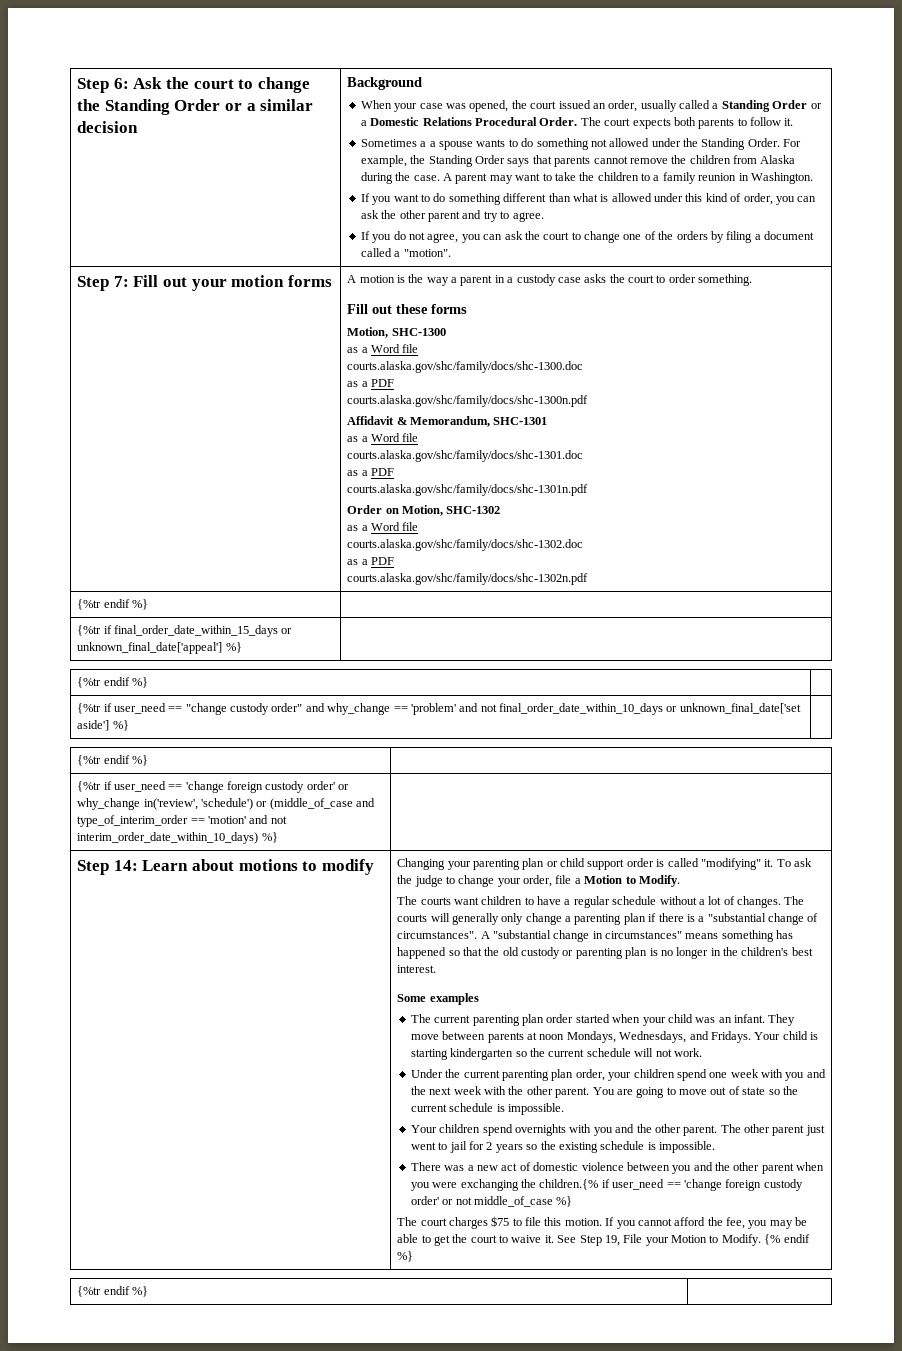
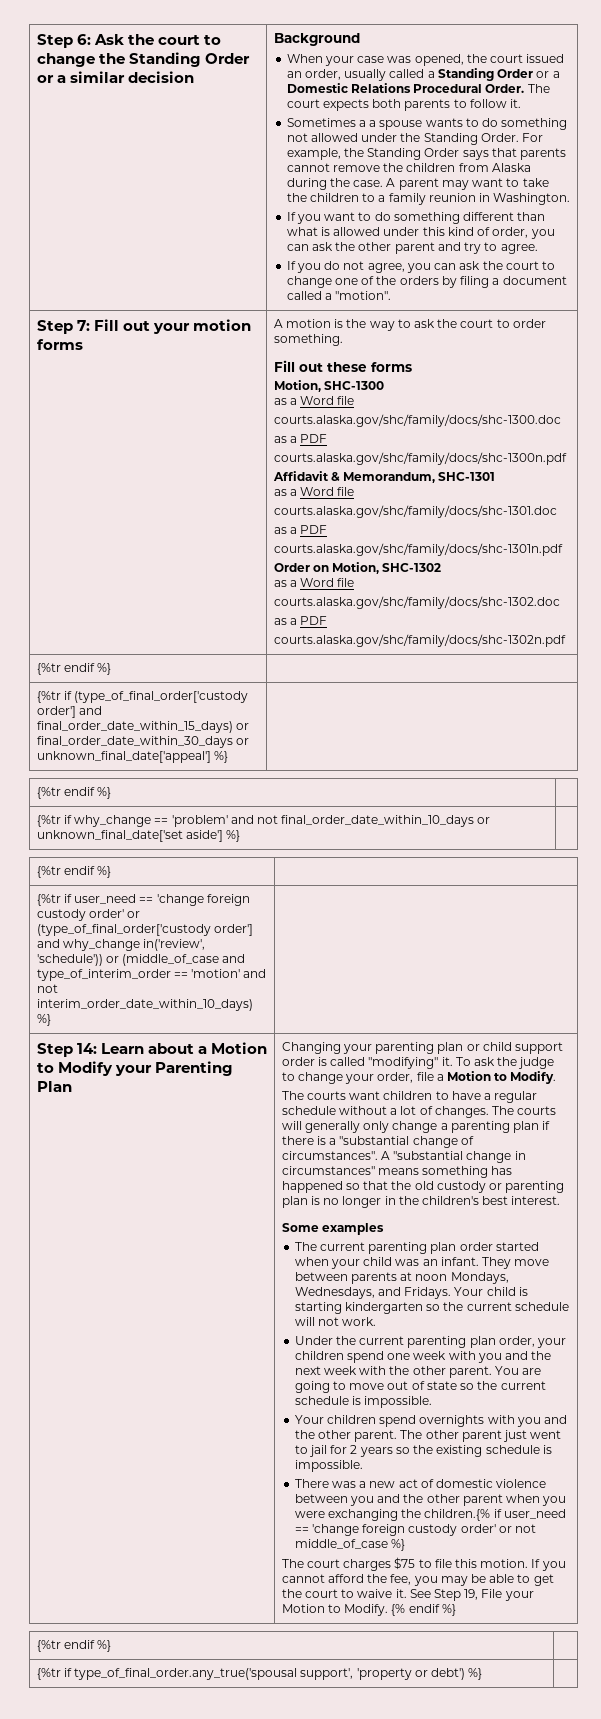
- A motion is the way a parent in a custody case asks the court to order something.
+ A motion is the way to ask the court to order something.
- {%tr if final_order_date_within_15_days or unknown_final_date['appeal'] %} |
+ {%tr if (type_of_final_order['custody order'] and final_order_date_within_15_days) or final_order_date_within_30_days or unknown_final_date['appeal'] %} |
- {%tr if user_need == "change custody order" and why_change == 'problem' and not final_order_date_within_10_days or unknown_final_date['set aside'] %} |
+ {%tr if why_change == 'problem' and not final_order_date_within_10_days or unknown_final_date['set aside'] %} |
- {%tr if user_need == 'change foreign custody order' or why_change in('review', 'schedule') or (middle_of_case and type_of_interim_order == 'motion' and not interim_order_date_within_10_days) %} |
+ {%tr if user_need == 'change foreign custody order' or (type_of_final_order['custody order'] and why_change in('review', 'schedule')) or (middle_of_case and type_of_interim_order == 'motion' and not interim_order_date_within_10_days) %} |
- Step 14: Learn about motions to modify
+ Step 14: Learn about a Motion to Modify your Parenting Plan
+ {%tr if type_of_final_order.any_true('spousal support', 'property or debt') %} |

